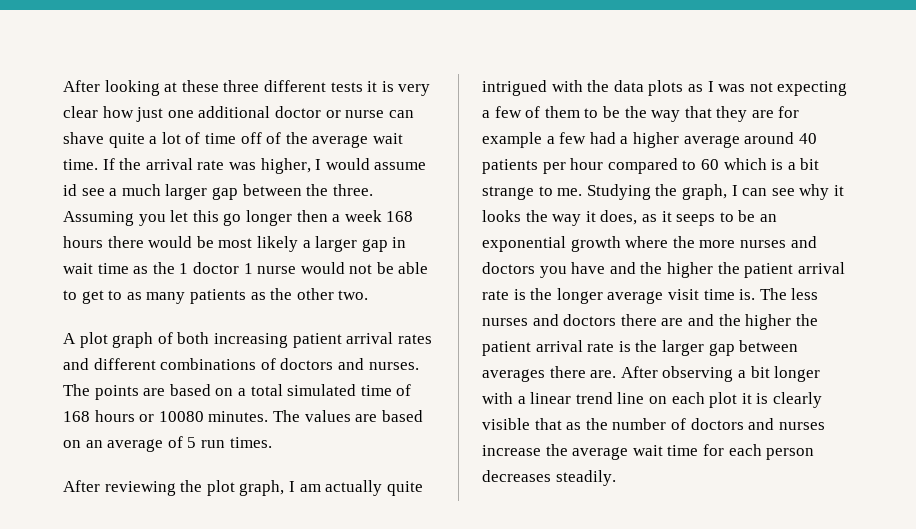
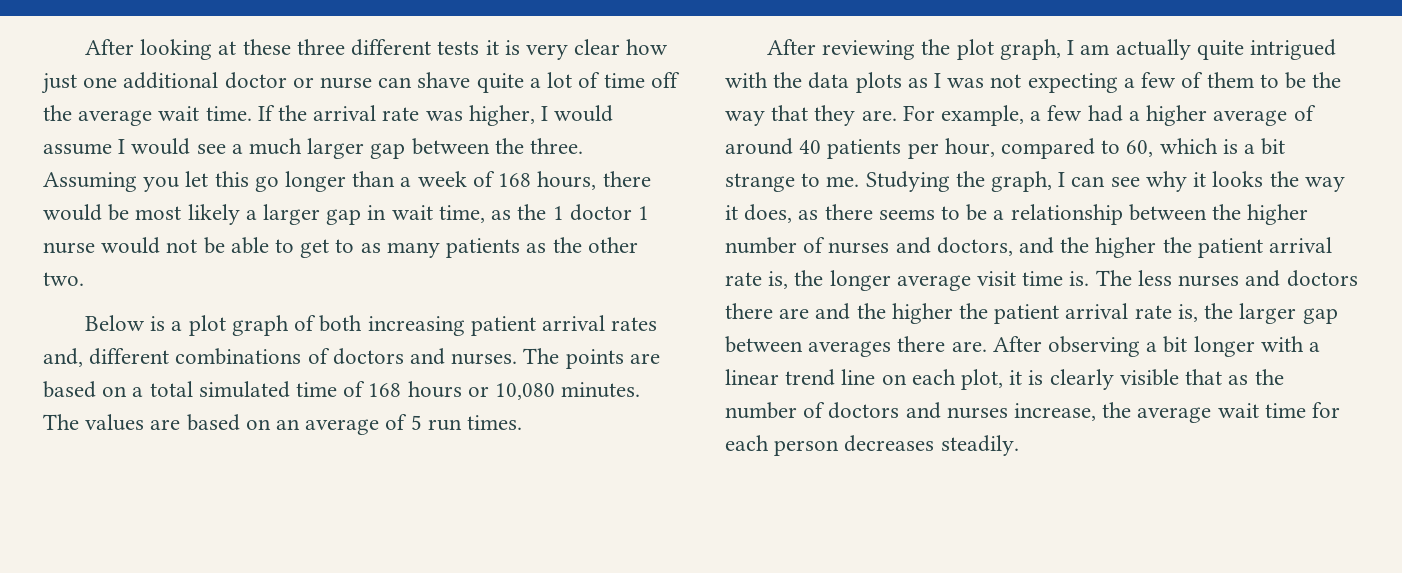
- After looking at these three different tests it is very clear how just one additional doctor or nurse can shave quite a lot of time off of the average wait time.
+ After looking at these three different tests it is very clear how just one additional doctor or nurse can shave quite a lot of time off the average wait time.
- If the arrival rate was higher, I would assume id see a much larger gap between the three.
+ If the arrival rate was higher, I would assume I would see a much larger gap between the three.
- Assuming you let this go longer then a week 168 hours there would be most likely a larger gap in wait time as the 1 doctor 1 nurse would not be able to get to as many patients as the other two.
+ Assuming you let this go longer than a week of 168 hours, there would be most likely a larger gap in wait time, as the 1 doctor 1 nurse would not be able to get to as many patients as the other two.
- A plot graph of both increasing patient arrival rates and different combinations of doctors and nurses.
+ Below is a plot graph of both increasing patient arrival rates and, different combinations of doctors and nurses.
- The points are based on a total simulated time of 168 hours or 10080 minutes.
+ The points are based on a total simulated time of 168 hours or 10,080 minutes.
- After reviewing the plot graph, I am actually quite intrigued with the data plots as I was not expecting a few of them to be the way that they are for example a few had a higher average around 40 patients per hour compared to 60 which is a bit strange to me.
+ After reviewing the plot graph, I am actually quite intrigued with the data plots as I was not expecting a few of them to be the way that they are. For example, a few had a higher average of around 40 patients per hour, compared to 60, which is a bit strange to me.
- Studying the graph, I can see why it looks the way it does, as it seeps to be an exponential growth where the more nurses and doctors you have and the higher the patient arrival rate is the longer average visit time is.
+ Studying the graph, I can see why it looks the way it does, as there seems to be a relationship between the higher number of nurses and doctors, and the higher the patient arrival rate is, the longer average visit time is.
- The less nurses and doctors there are and the higher the patient arrival rate is the larger gap between averages there are.
+ The less nurses and doctors there are and the higher the patient arrival rate is, the larger gap between averages there are.
- After observing a bit longer with a linear trend line on each plot it is clearly visible that as the number of doctors and nurses increase the average wait time for each person decreases steadily.
+ After observing a bit longer with a linear trend line on each plot, it is clearly visible that as the number of doctors and nurses increase, the average wait time for each person decreases steadily.

